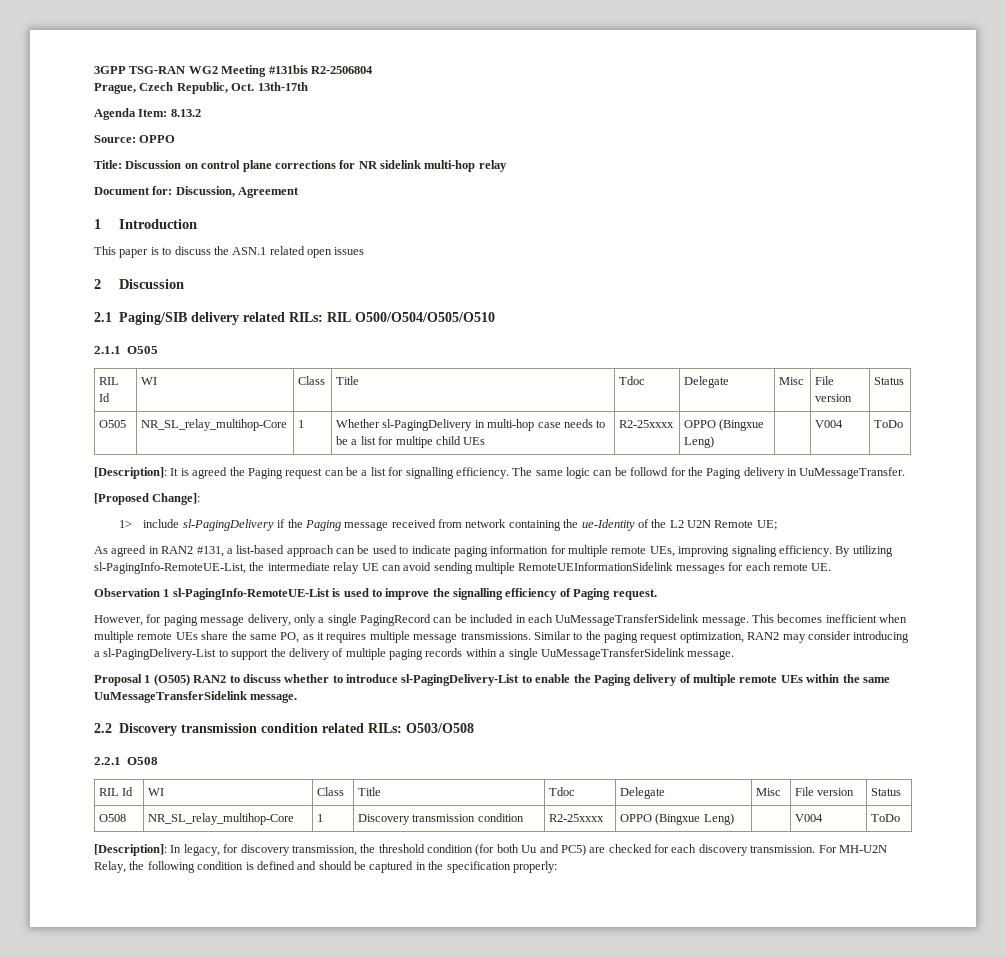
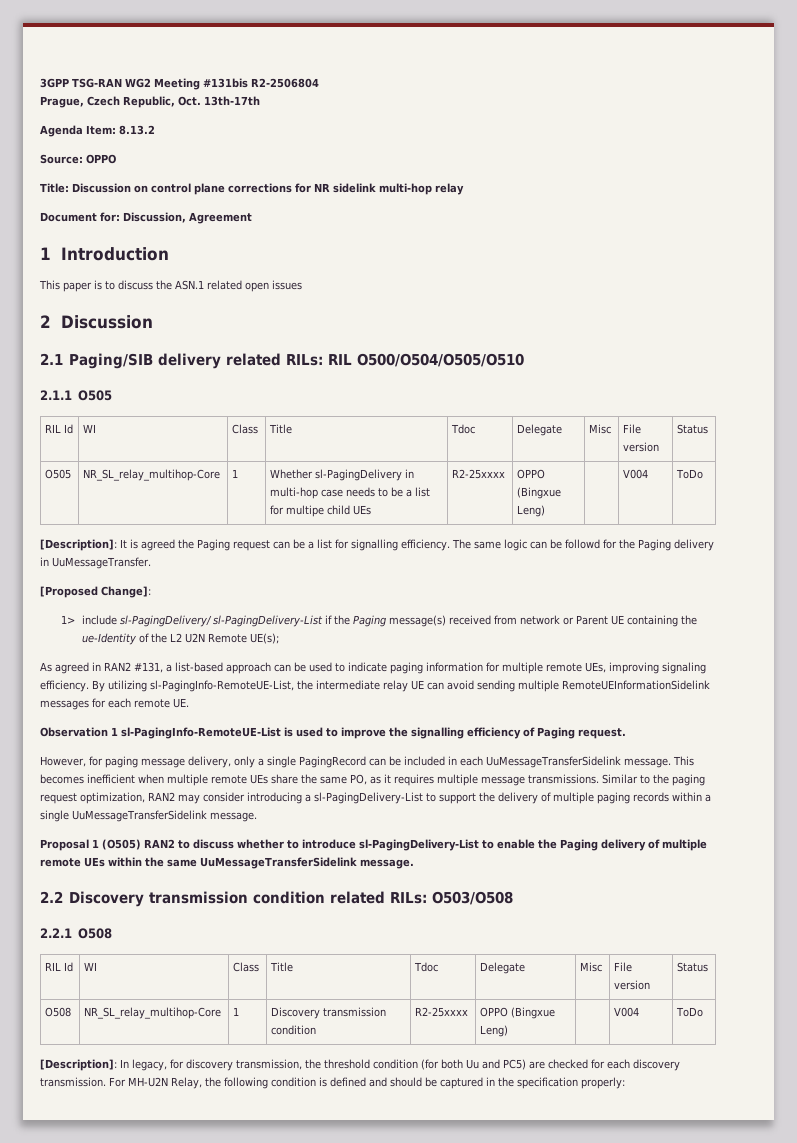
- 1> include sl-PagingDelivery if the Paging message received from network containing the ue-Identity of the L2 U2N Remote UE;
+ 1> include sl-PagingDelivery/ sl-PagingDelivery-List if the Paging message(s) received from network or Parent UE containing the ue-Identity of the L2 U2N Remote UE(s);

